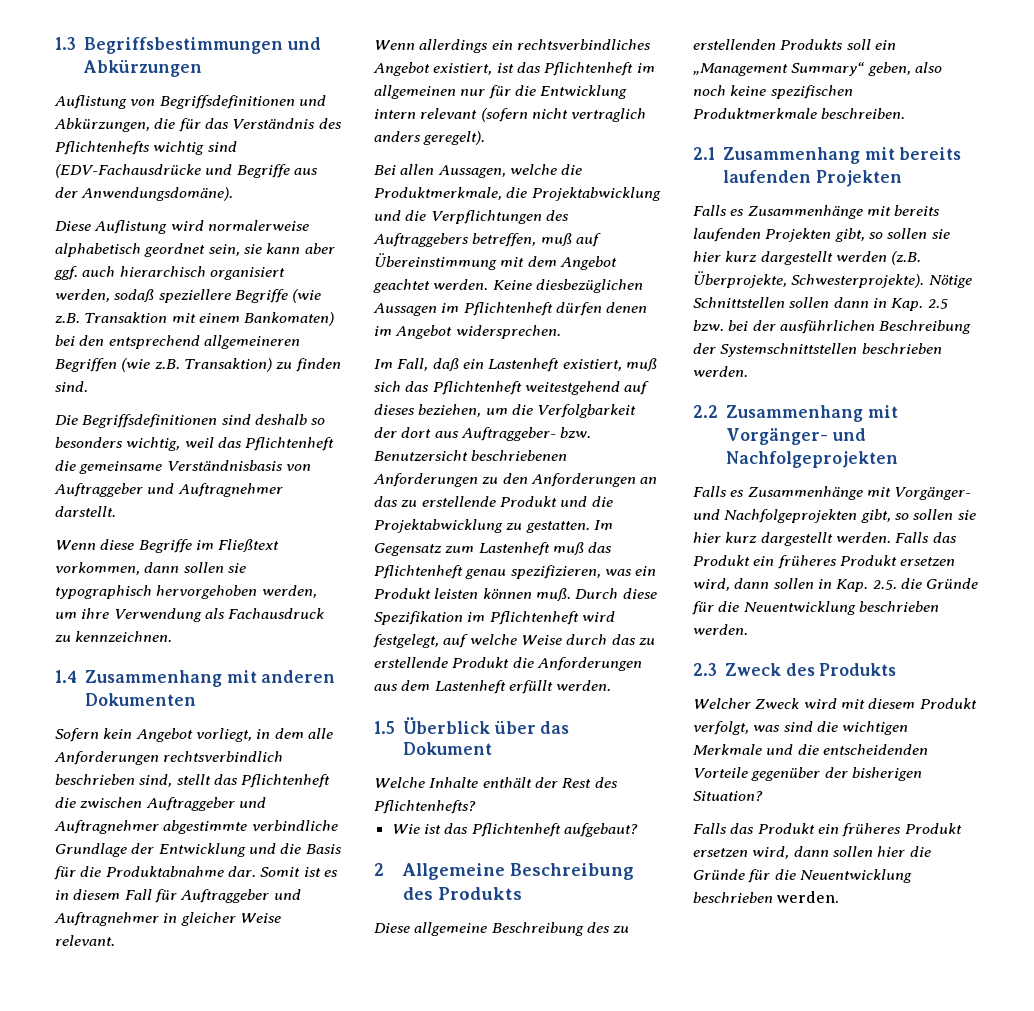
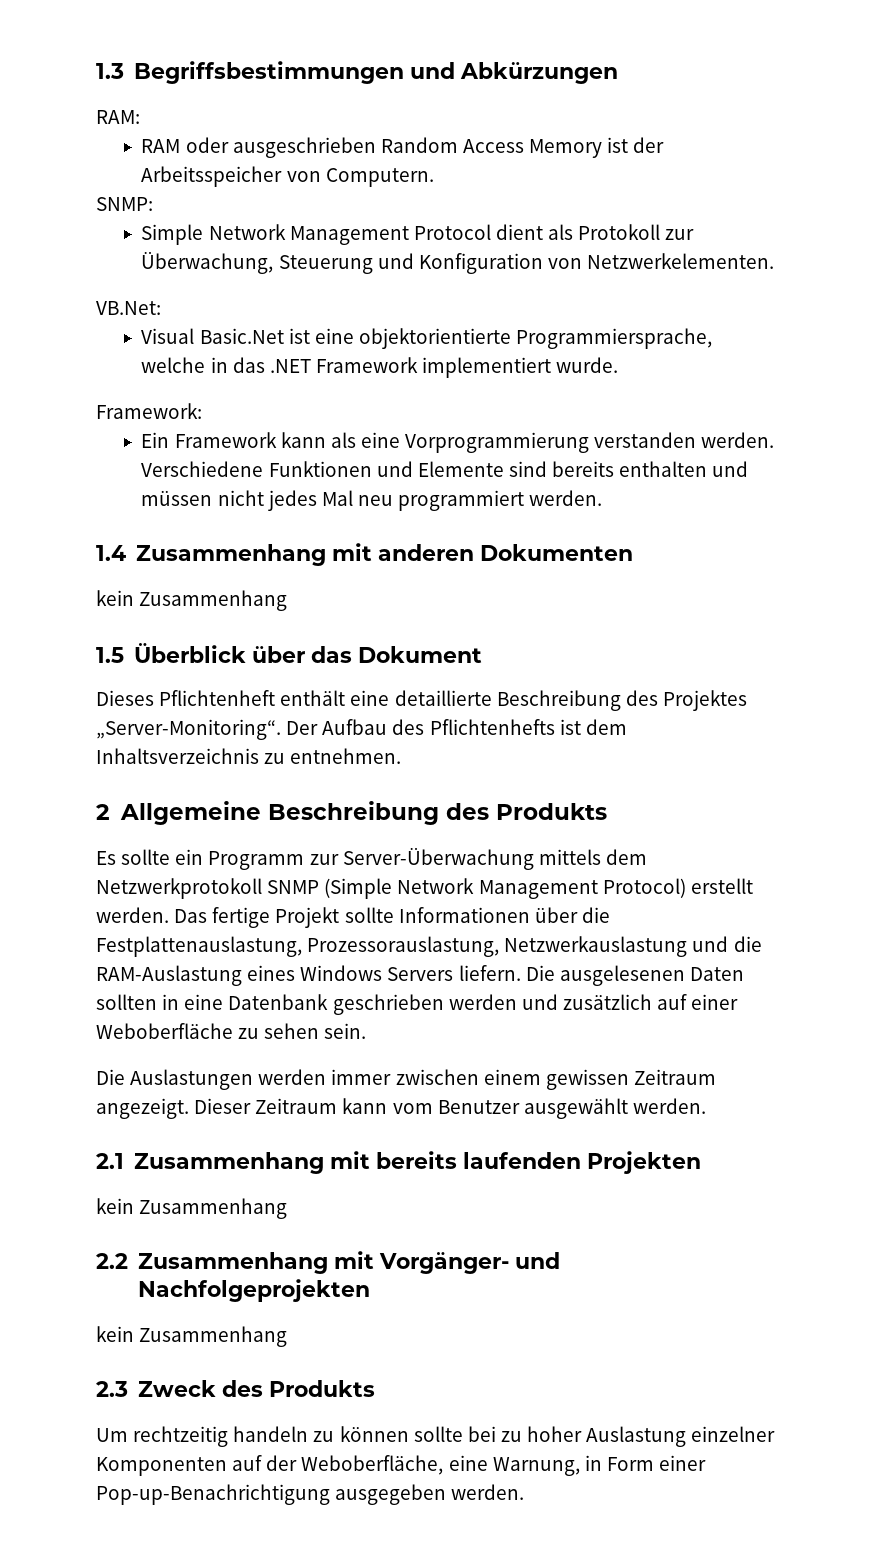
- Auflistung von Begriffsdefinitionen und Abkürzungen, die für das Verständnis des Pflichtenhefts wichtig sind (EDV-Fachausdrücke und Begriffe aus der Anwendungsdomäne).
- Diese Auflistung wird normalerweise alphabetisch geordnet sein, sie kann aber ggf. auch hierarchisch organisiert werden, sodaß speziellere Begriffe (wie z.B. Transaktion mit einem Bankomaten) bei den entsprechend allgemeineren Begriffen (wie z.B. Transaktion) zu finden sind.
- Die Begriffsdefinitionen sind deshalb so besonders wichtig, weil das Pflichtenheft die gemeinsame Verständnisbasis von Auftraggeber und Auftragnehmer darstellt.
- Wenn diese Begriffe im Fließtext vorkommen, dann sollen sie typographisch hervorgehoben werden, um ihre Verwendung als Fachausdruck zu kennzeichnen.
+ RAM:
+ RAM oder ausgeschrieben Random Access Memory ist der Arbeitsspeicher von Computern.
+ SNMP:
+ Simple Network Management Protocol dient als Protokoll zur Überwachung, Steuerung und Konfiguration von Netzwerkelementen.
+ VB.Net:
+ Visual Basic.Net ist eine objektorientierte Programmiersprache, welche in das .NET Framework implementiert wurde.
+ Framework:
+ Ein Framework kann als eine Vorprogrammierung verstanden werden. Verschiedene Funktionen und Elemente sind bereits enthalten und müssen nicht jedes Mal neu programmiert werden.
  1.4 Zusammenhang mit anderen Dokumenten
- Sofern kein Angebot vorliegt, in dem alle Anforderungen rechtsverbindlich beschrieben sind, stellt das Pflichtenheft die zwischen Auftraggeber und Auftragnehmer abgestimmte verbindliche Grundlage der Entwicklung und die Basis für die Produktabnahme dar. Somit ist es in diesem Fall für Auftraggeber und Auftragnehmer in gleicher Weise relevant.
- Wenn allerdings ein rechtsverbindliches Angebot existiert, ist das Pflichtenheft im allgemeinen nur für die Entwicklung intern relevant (sofern nicht vertraglich anders geregelt).
- Bei allen Aussagen, welche die Produktmerkmale, die Projektabwicklung und die Verpflichtungen des Auftraggebers betreffen, muß auf Übereinstimmung mit dem Angebot geachtet werden. Keine diesbezüglichen Aussagen im Pflichtenheft dürfen denen im Angebot widersprechen.
- Im Fall, daß ein Lastenheft existiert, muß sich das Pflichtenheft weitestgehend auf dieses beziehen, um die Verfolgbarkeit der dort aus Auftraggeber- bzw. Benutzersicht beschriebenen Anforderungen zu den Anforderungen an das zu erstellende Produkt und die Projektabwicklung zu gestatten. Im Gegensatz zum Lastenheft muß das Pflichtenheft genau spezifizieren, was ein Produkt leisten können muß. Durch diese Spezifikation im Pflichtenheft wird festgelegt, auf welche Weise durch das zu erstellende Produkt die Anforderungen aus dem Lastenheft erfüllt werden.
+ kein Zusammenhang
- Welche Inhalte enthält der Rest des Pflichtenhefts?
- Wie ist das Pflichtenheft aufgebaut?
+ Dieses Pflichtenheft enthält eine detaillierte Beschreibung des Projektes „Server-Monitoring“. Der Aufbau des Pflichtenhefts ist dem Inhaltsverzeichnis zu entnehmen.
- Diese allgemeine Beschreibung des zu erstellenden Produkts soll ein „Management Summary“ geben, also noch keine spezifischen Produktmerkmale beschreiben.
+ Es sollte ein Programm zur Server-Überwachung mittels dem Netzwerkprotokoll SNMP (Simple Network Management Protocol) erstellt werden. Das fertige Projekt sollte Informationen über die Festplattenauslastung, Prozessorauslastung, Netzwerkauslastung und die RAM-Auslastung eines Windows Servers liefern. Die ausgelesenen Daten sollten in eine Datenbank geschrieben werden und zusätzlich auf einer Weboberfläche zu sehen sein.
+ Die Auslastungen werden immer zwischen einem gewissen Zeitraum angezeigt. Dieser Zeitraum kann vom Benutzer ausgewählt werden.
  2.1 Zusammenhang mit bereits laufenden Projekten
- Falls es Zusammenhänge mit bereits laufenden Projekten gibt, so sollen sie hier kurz dargestellt werden (z.B. Überprojekte, Schwesterprojekte). Nötige Schnittstellen sollen dann in Kap. 2.5 bzw. bei der ausführlichen Beschreibung der Systemschnittstellen beschrieben werden.
+ kein Zusammenhang
  2.2 Zusammenhang mit Vorgänger- und Nachfolgeprojekten
- Falls es Zusammenhänge mit Vorgänger- und Nachfolgeprojekten gibt, so sollen sie hier kurz dargestellt werden. Falls das Produkt ein früheres Produkt ersetzen wird, dann sollen in Kap. 2.5. die Gründe für die Neuentwicklung beschrieben werden.
+ kein Zusammenhang
  2.3 Zweck des Produkts
- Welcher Zweck wird mit diesem Produkt verfolgt, was sind die wichtigen Merkmale und die entscheidenden Vorteile gegenüber der bisherigen Situation?
- Falls das Produkt ein früheres Produkt ersetzen wird, dann sollen hier die Gründe für die Neuentwicklung beschrieben werden.
+ Um rechtzeitig handeln zu können sollte bei zu hoher Auslastung einzelner Komponenten auf der Weboberfläche, eine Warnung, in Form einer Pop-up-Benachrichtigung ausgegeben werden.

